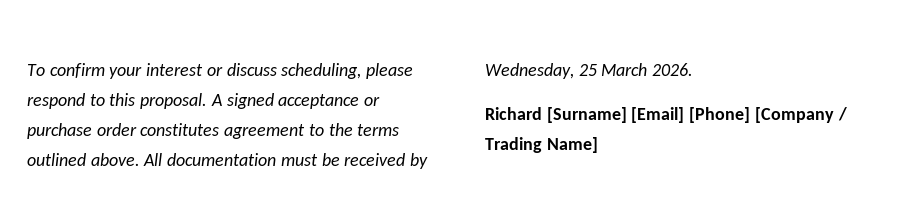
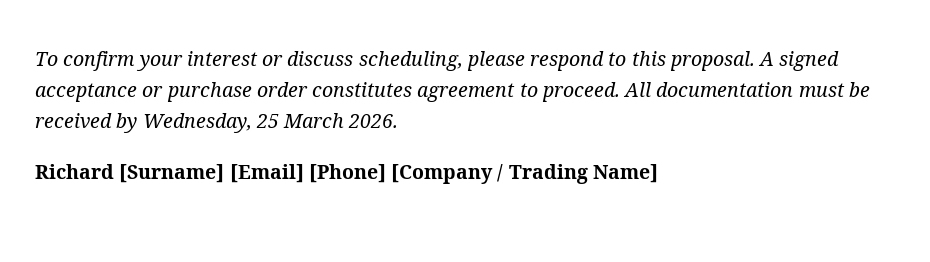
- A signed acceptance or purchase order constitutes agreement to the terms outlined above.
+ A signed acceptance or purchase order constitutes agreement to proceed.

